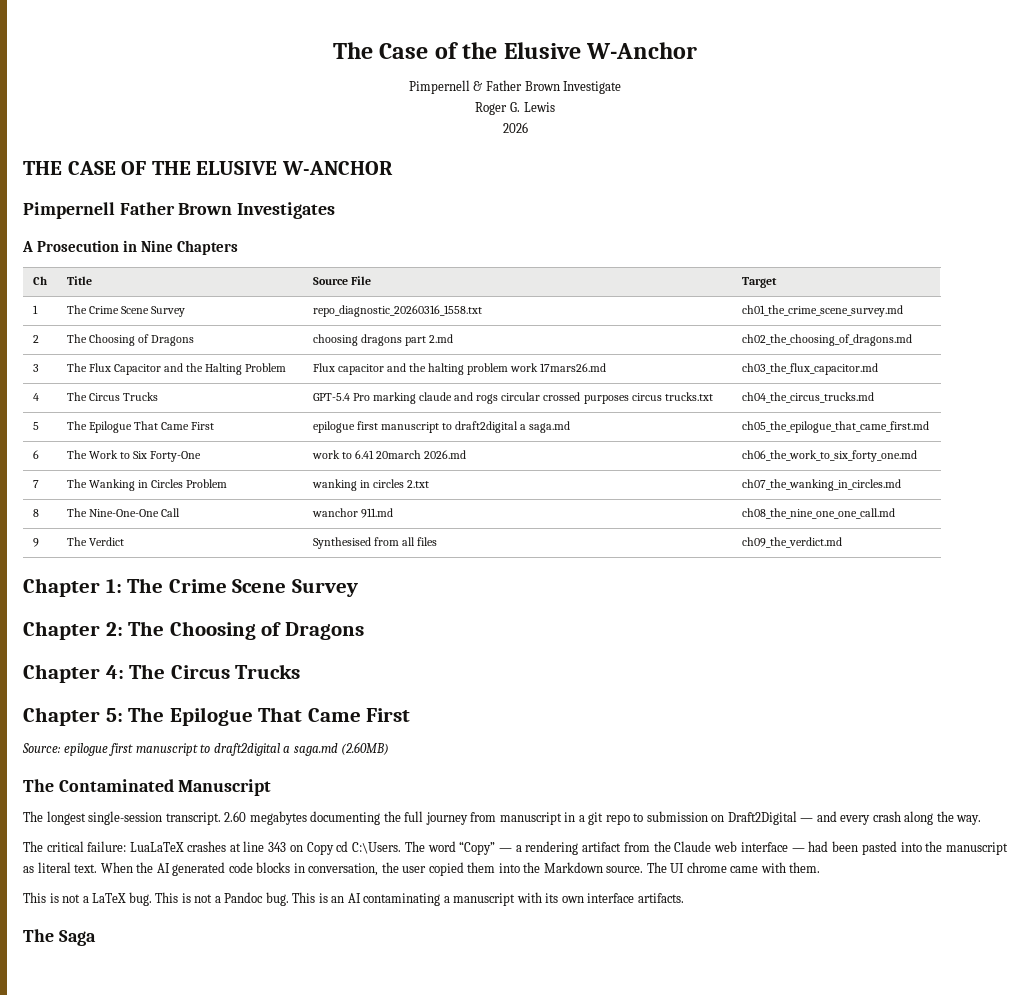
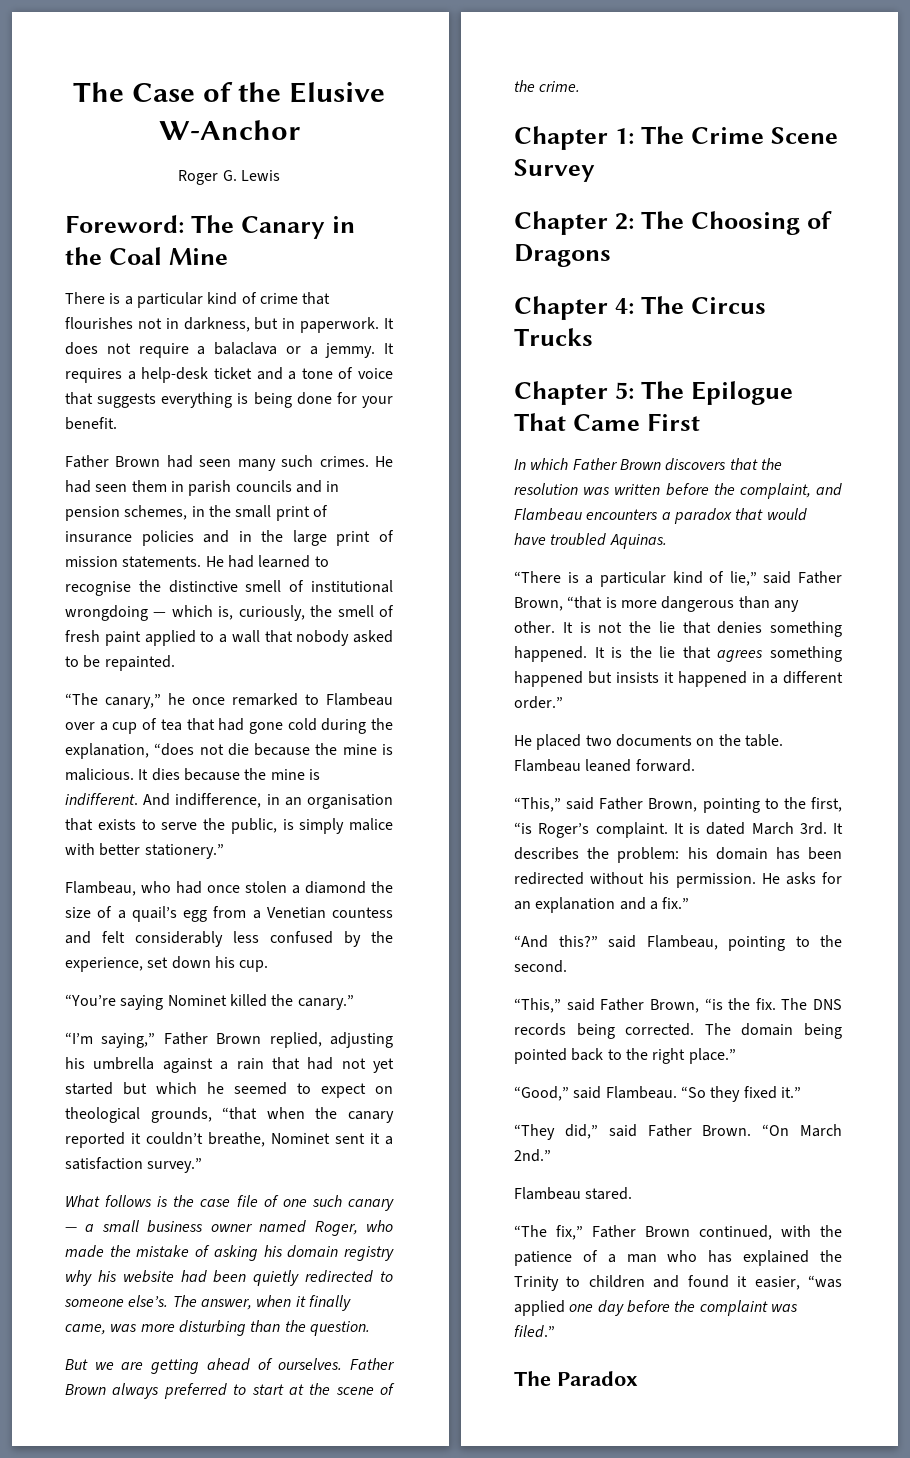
- Pimpernell & Father Brown Investigate
  Roger G. Lewis
- 2026
- THE CASE OF THE ELUSIVE W-ANCHOR
- Pimpernell Father Brown Investigates
- A Prosecution in Nine Chapters
- Ch | Title | Source File | Target
- 1 | The Crime Scene Survey | repo_diagnostic_20260316_1558.txt | ch01_the_crime_scene_survey.md
- 2 | The Choosing of Dragons | choosing dragons part 2.md | ch02_the_choosing_of_dragons.md
- 3 | The Flux Capacitor and the Halting Problem | Flux capacitor and the halting problem work 17mars26.md | ch03_the_flux_capacitor.md
- 4 | The Circus Trucks | GPT-5.4 Pro marking claude and rogs circular crossed purposes circus trucks.txt | ch04_the_circus_trucks.md
- 5 | The Epilogue That Came First | epilogue first manuscript to draft2digital a saga.md | ch05_the_epilogue_that_came_first.md
- 6 | The Work to Six Forty-One | work to 6.41 20march 2026.md | ch06_the_work_to_six_forty_one.md
- 7 | The Wanking in Circles Problem | wanking in circles 2.txt | ch07_the_wanking_in_circles.md
- 8 | The Nine-One-One Call | wanchor 911.md | ch08_the_nine_one_one_call.md
- 9 | The Verdict | Synthesised from all files | ch09_the_verdict.md
+ Foreword: The Canary in the Coal Mine
+ There is a particular kind of crime that flourishes not in darkness, but in paperwork. It does not require a balaclava or a jemmy. It requires a help-desk ticket and a tone of voice that suggests everything is being done for your benefit.
+ Father Brown had seen many such crimes. He had seen them in parish councils and in pension schemes, in the small print of insurance policies and in the large print of mission statements. He had learned to recognise the distinctive smell of institutional wrongdoing — which is, curiously, the smell of fresh paint applied to a wall that nobody asked to be repainted.
+ “The canary,” he once remarked to Flambeau over a cup of tea that had gone cold during the explanation, “does not die because the mine is malicious. It dies because the mine is indifferent. And indifference, in an organisation that exists to serve the public, is simply malice with better stationery.”
+ Flambeau, who had once stolen a diamond the size of a quail’s egg from a Venetian countess and felt considerably less confused by the experience, set down his cup.
+ “You’re saying Nominet killed the canary.”
+ “I’m saying,” Father Brown replied, adjusting his umbrella against a rain that had not yet started but which he seemed to expect on theological grounds, “that when the canary reported it couldn’t breathe, Nominet sent it a satisfaction survey.”
+ What follows is the case file of one such canary — a small business owner named Roger, who made the mistake of asking his domain registry why his website had been quietly redirected to someone else’s. The answer, when it finally came, was more disturbing than the question.
+ But we are getting ahead of ourselves. Father Brown always preferred to start at the scene of the crime.
- Source: epilogue first manuscript to draft2digital a saga.md (2.60MB)
- The Contaminated Manuscript
- The longest single-session transcript. 2.60 megabytes documenting the full journey from manuscript in a git repo to submission on Draft2Digital — and every crash along the way.
- The critical failure: LuaLaTeX crashes at line 343 on Copy cd C:\Users. The word “Copy” — a rendering artifact from the Claude web interface — had been pasted into the manuscript as literal text. When the AI generated code blocks in conversation, the user copied them into the Markdown source. The UI chrome came with them.
- This is not a LaTeX bug. This is not a Pandoc bug. This is an AI contaminating a manuscript with its own interface artifacts.
- The Saga
+ In which Father Brown discovers that the resolution was written before the complaint, and Flambeau encounters a paradox that would have troubled Aquinas.
+ “There is a particular kind of lie,” said Father Brown, “that is more dangerous than any other. It is not the lie that denies something happened. It is the lie that agrees something happened but insists it happened in a different order.”
+ He placed two documents on the table. Flambeau leaned forward.
+ “This,” said Father Brown, pointing to the first, “is Roger’s complaint. It is dated March 3rd. It describes the problem: his domain has been redirected without his permission. He asks for an explanation and a fix.”
+ “And this?” said Flambeau, pointing to the second.
+ “This,” said Father Brown, “is the fix. The DNS records being corrected. The domain being pointed back to the right place.”
+ “Good,” said Flambeau. “So they fixed it.”
+ “They did,” said Father Brown. “On March 2nd.”
+ Flambeau stared.
+ “The fix,” Father Brown continued, with the patience of a man who has explained the Trinity to children and found it easier, “was applied one day before the complaint was filed.”
+ The Paradox

